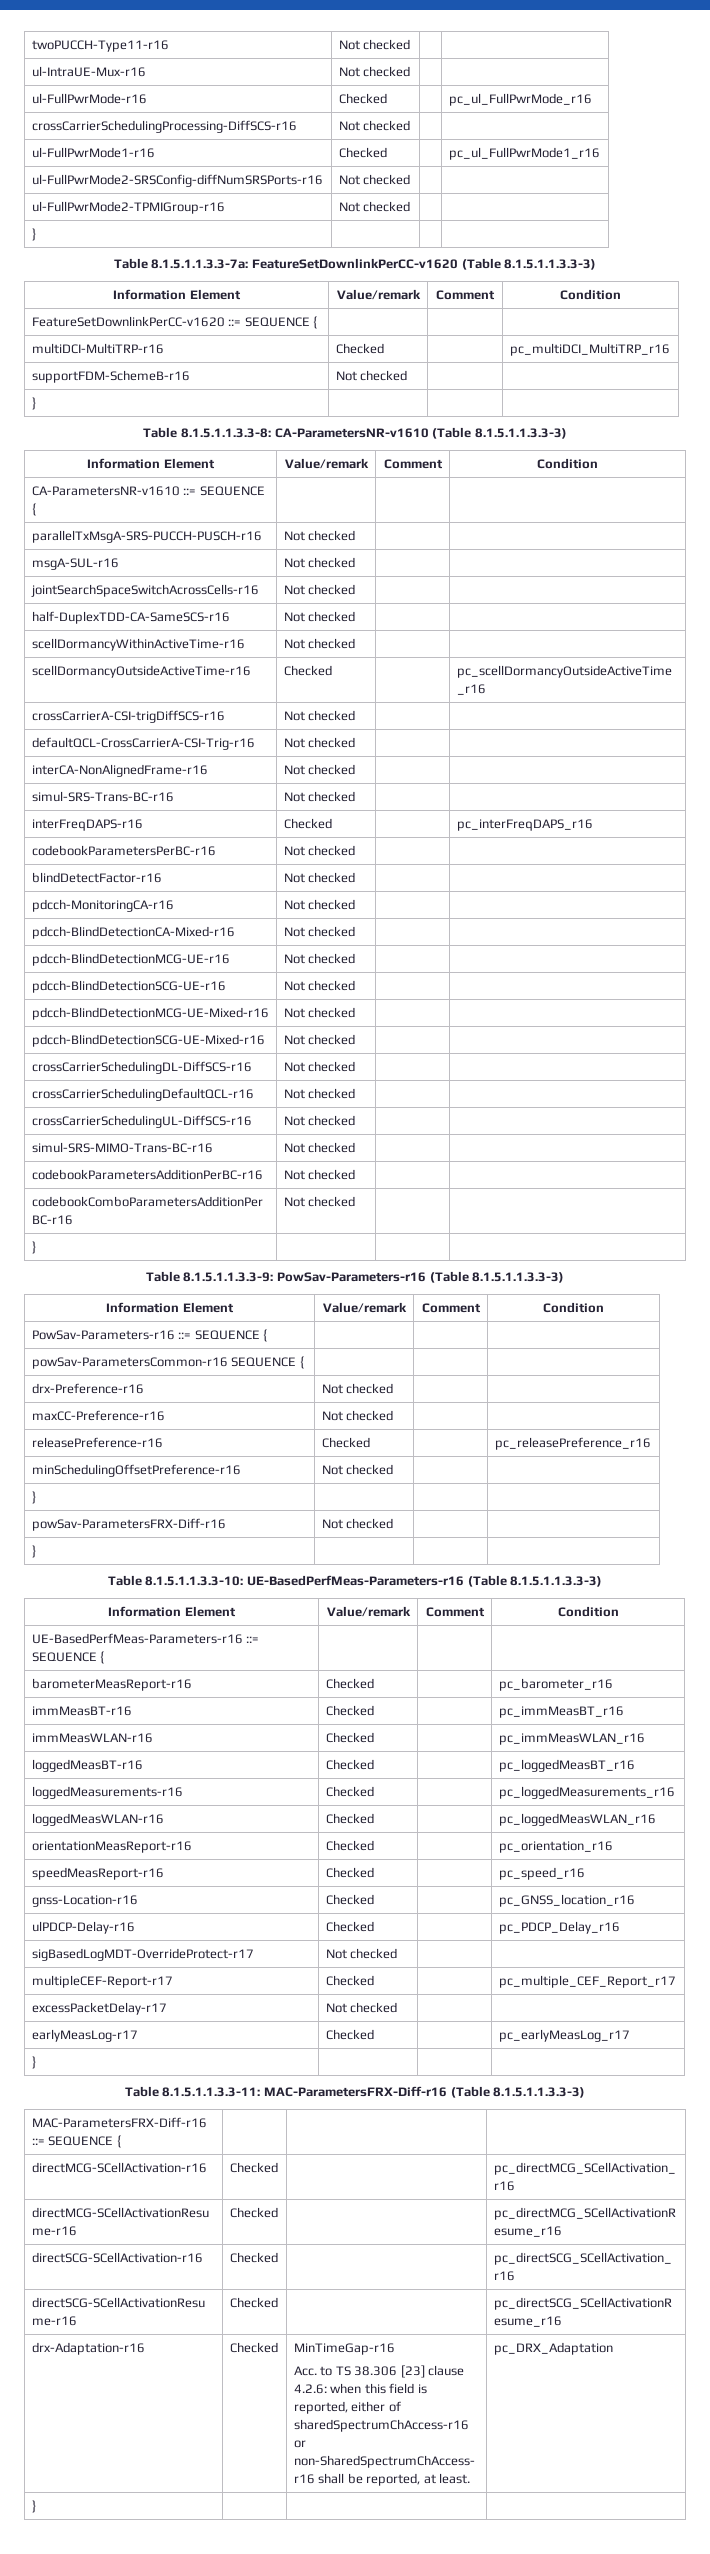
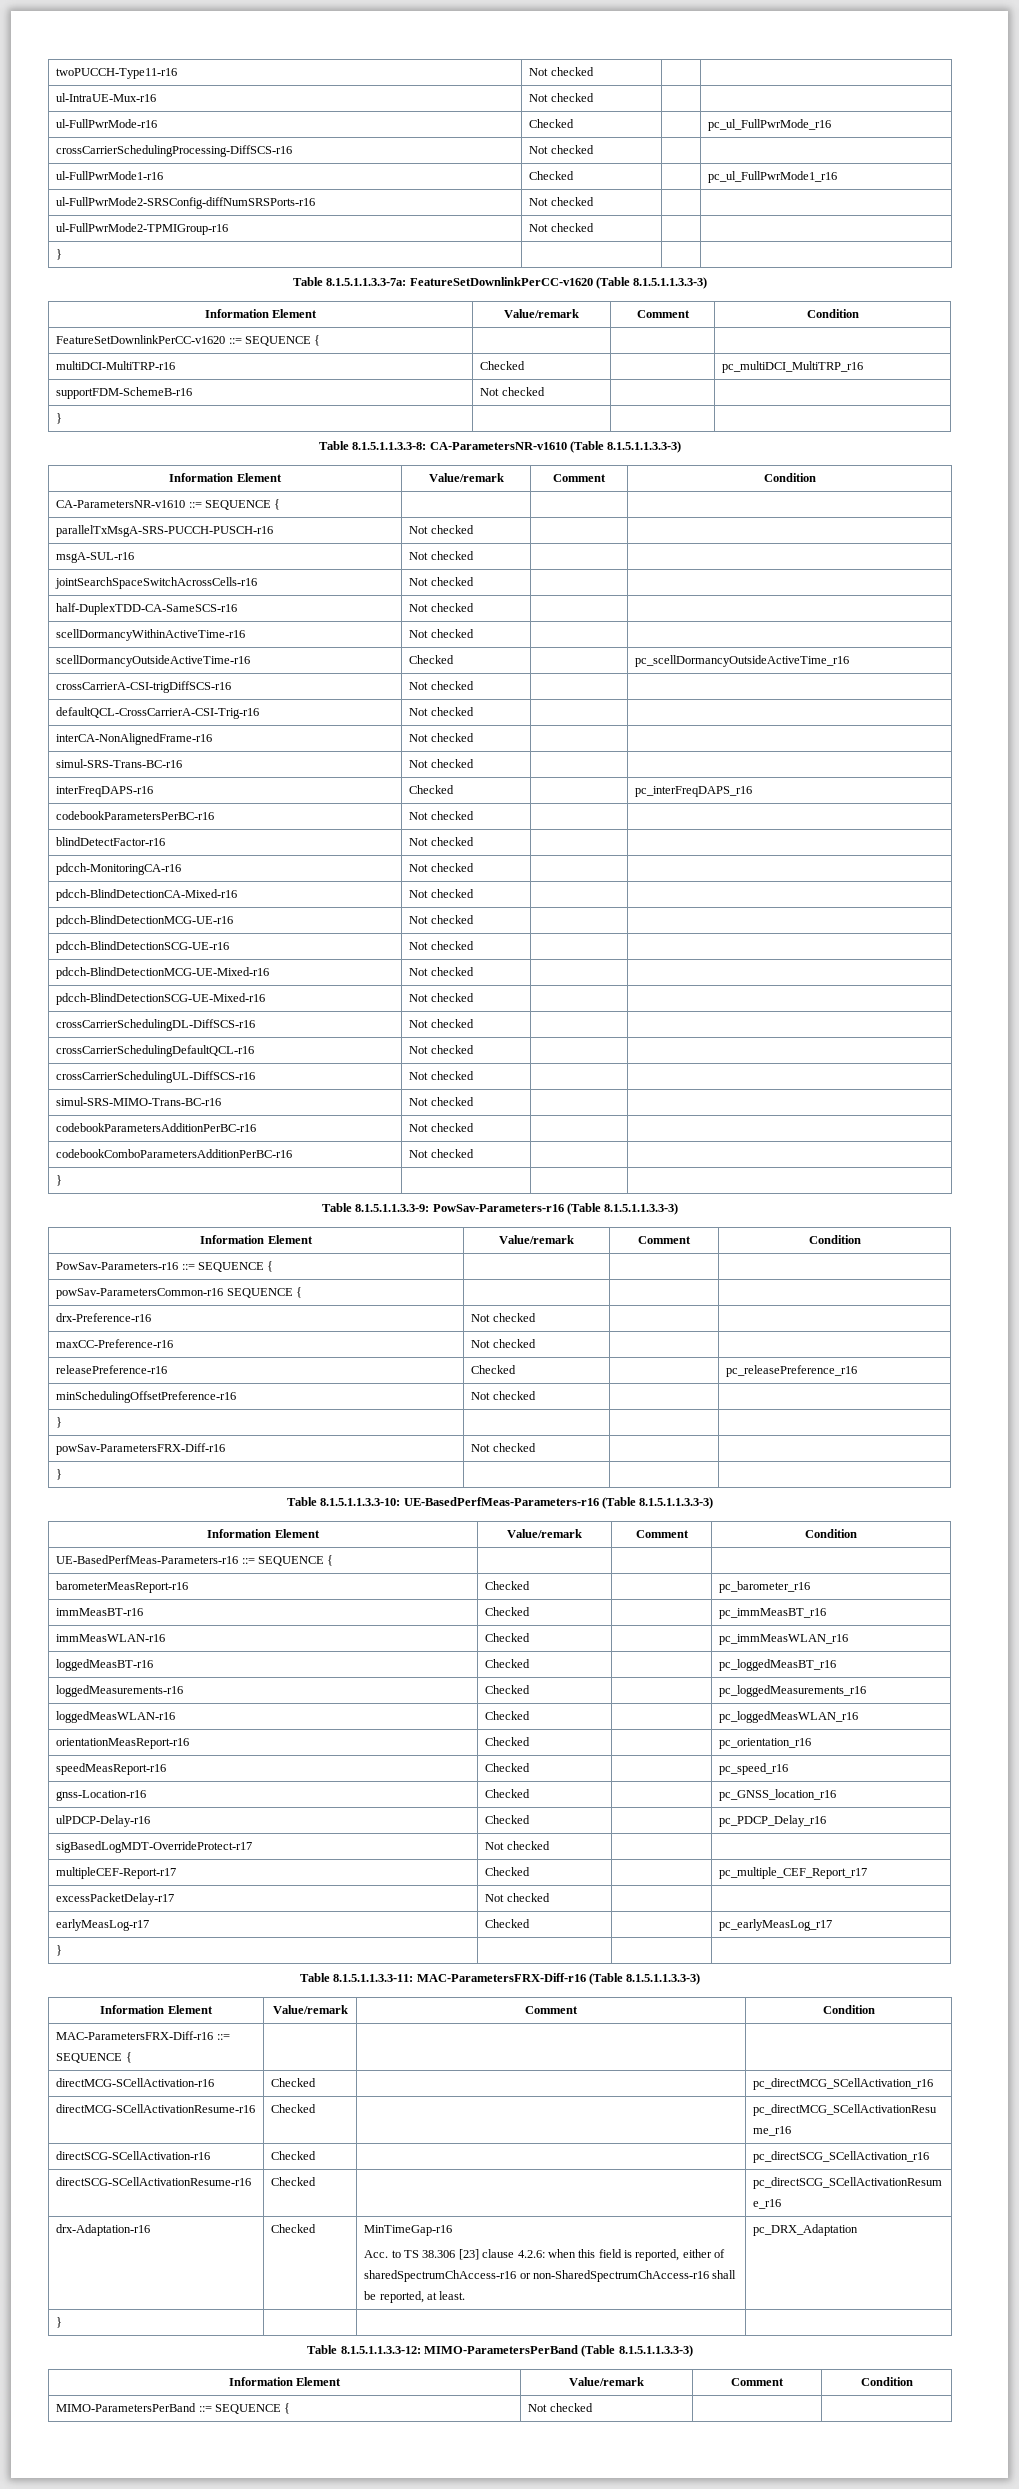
  Table 8.1.5.1.1.3.3-11: MAC-ParametersFRX-Diff-r16 (Table 8.1.5.1.1.3.3-3)
+ Information Element | Value/remark | Comment | Condition
+ Table 8.1.5.1.1.3.3-12: MIMO-ParametersPerBand (Table 8.1.5.1.1.3.3-3)
+ Information Element | Value/remark | Comment | Condition
+ MIMO-ParametersPerBand ::= SEQUENCE { | Not checked | |

